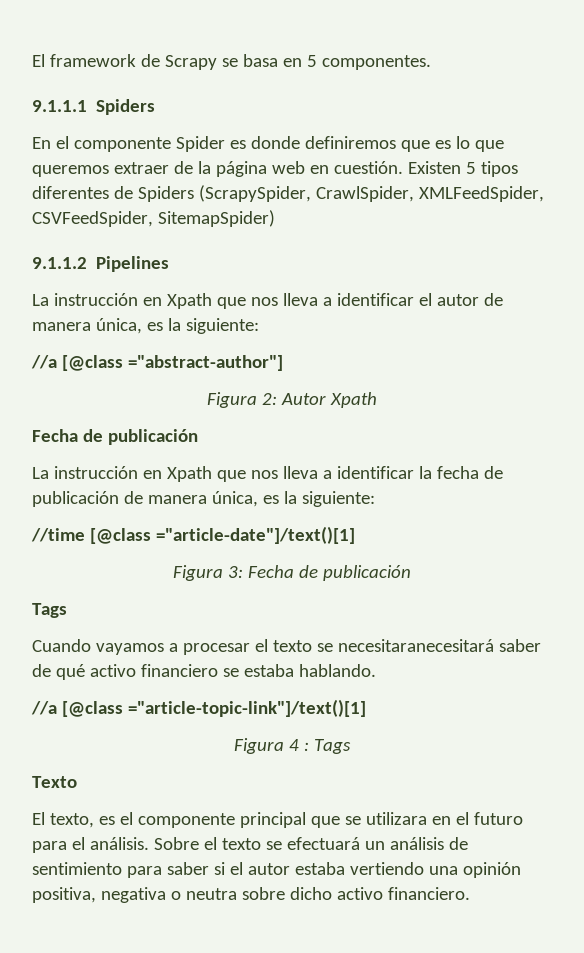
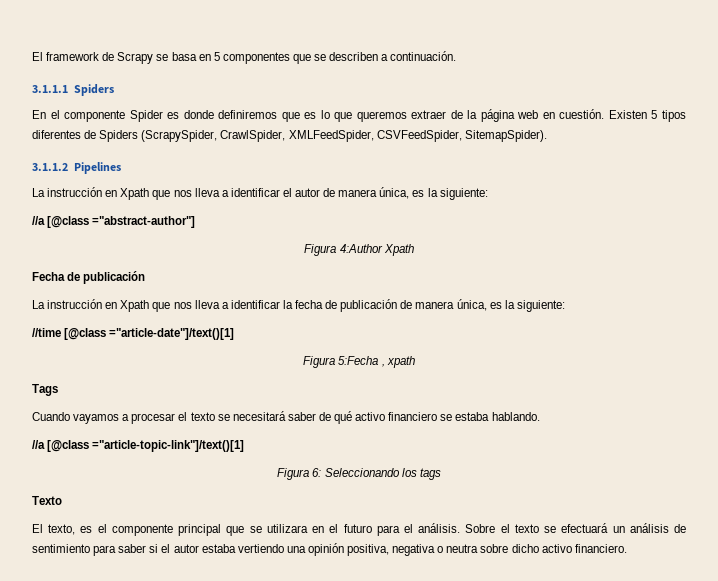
- El framework de Scrapy se basa en 5 componentes.
- 9.1.1.1 Spiders
+ El framework de Scrapy se basa en 5 componentes que se describen a continuación.
+ 3.1.1.1 Spiders
- Existen 5 tipos diferentes de Spiders (ScrapySpider, CrawlSpider, XMLFeedSpider, CSVFeedSpider, SitemapSpider)
- 9.1.1.2 Pipelines
+ Existen 5 tipos diferentes de Spiders (ScrapySpider, CrawlSpider, XMLFeedSpider, CSVFeedSpider, SitemapSpider).
+ 3.1.1.2 Pipelines
- Figura 2: Autor Xpath
+ Figura 4:Author Xpath
- Figura 3: Fecha de publicación
+ Figura 5:Fecha , xpath
- Cuando vayamos a procesar el texto se necesitaranecesitará saber de qué activo financiero se estaba hablando.
+ Cuando vayamos a procesar el texto se necesitará saber de qué activo financiero se estaba hablando.
- Figura 4 : Tags
+ Figura 6: Seleccionando los tags

